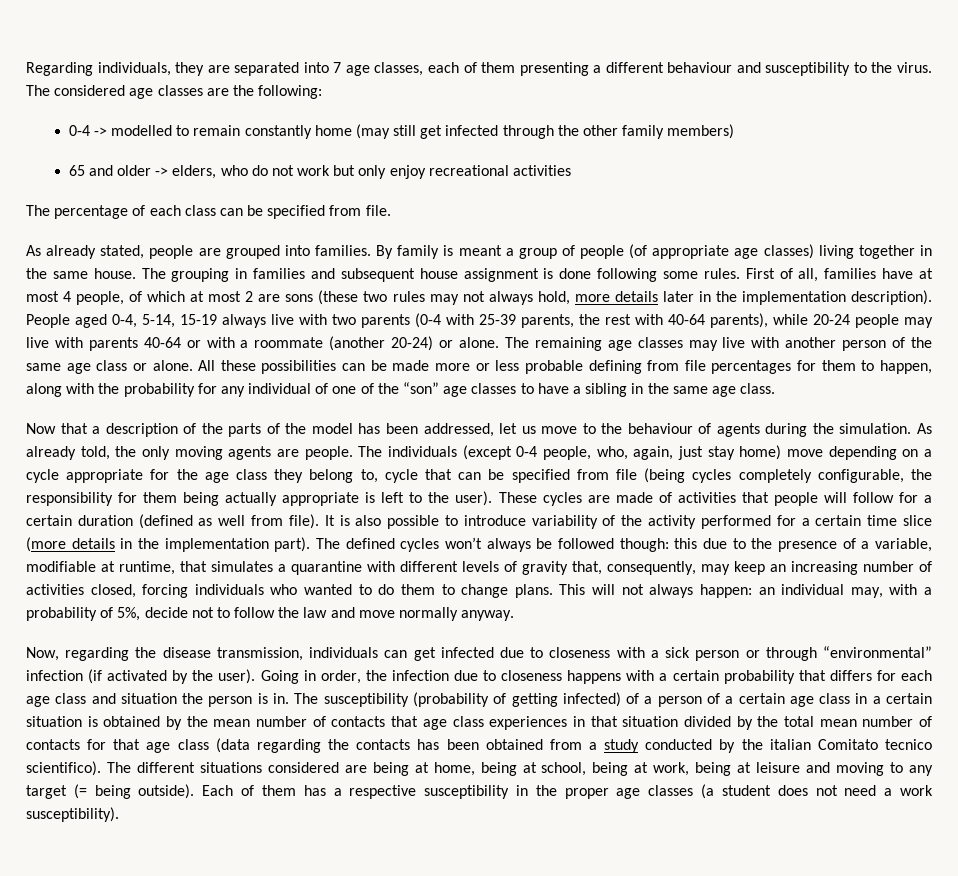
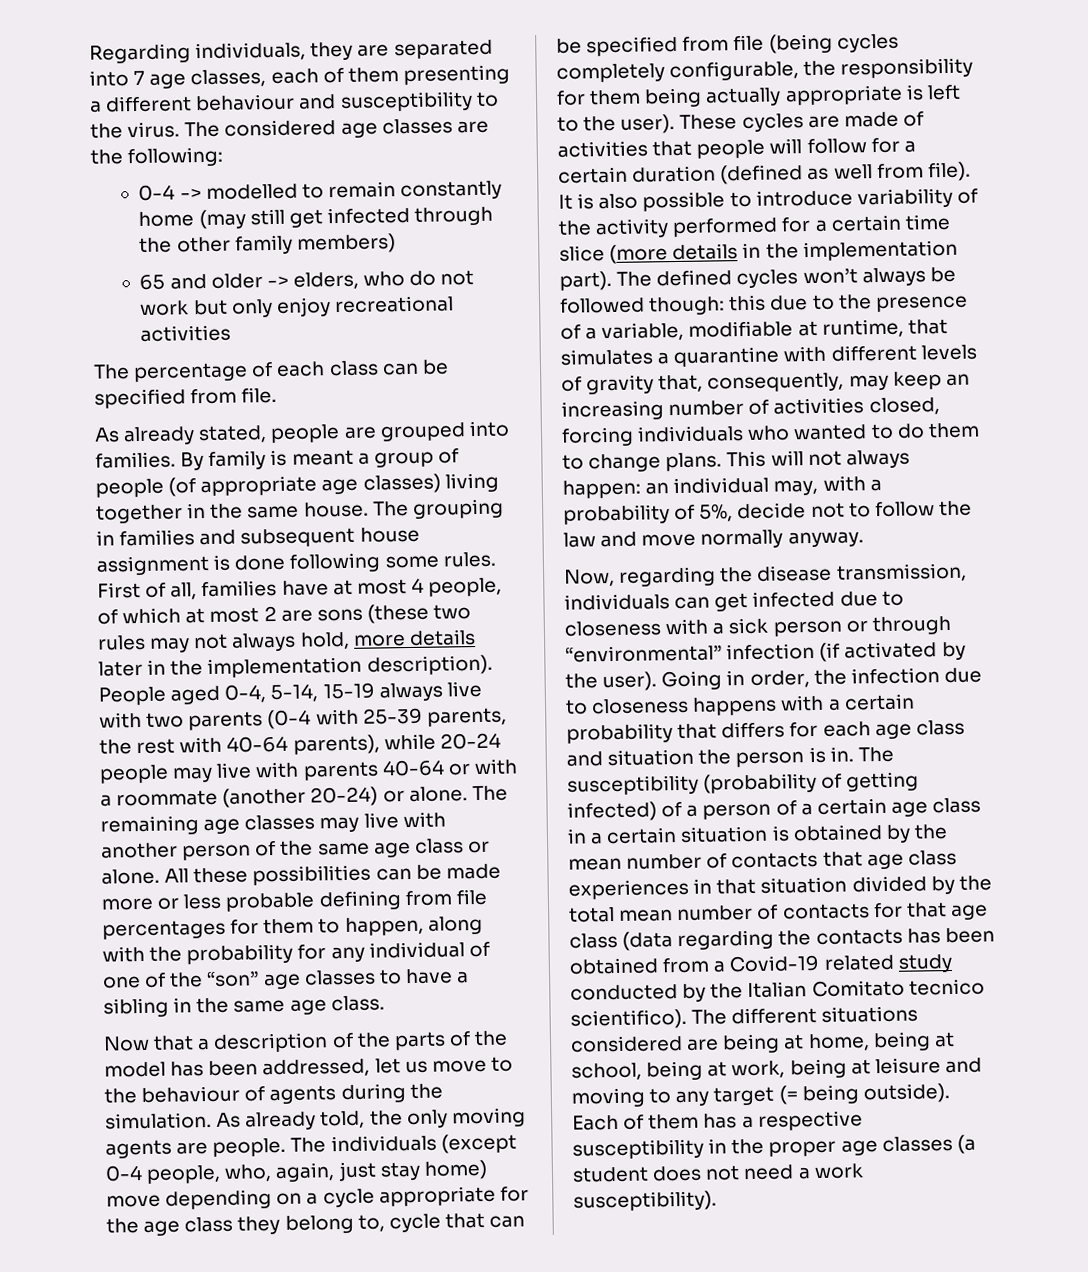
- The susceptibility (probability of getting infected) of a person of a certain age class in a certain situation is obtained by the mean number of contacts that age class experiences in that situation divided by the total mean number of contacts for that age class (data regarding the contacts has been obtained from a study conducted by the italian Comitato tecnico scientifico).
+ The susceptibility (probability of getting infected) of a person of a certain age class in a certain situation is obtained by the mean number of contacts that age class experiences in that situation divided by the total mean number of contacts for that age class (data regarding the contacts has been obtained from a Covid-19 related study conducted by the Italian Comitato tecnico scientifico).

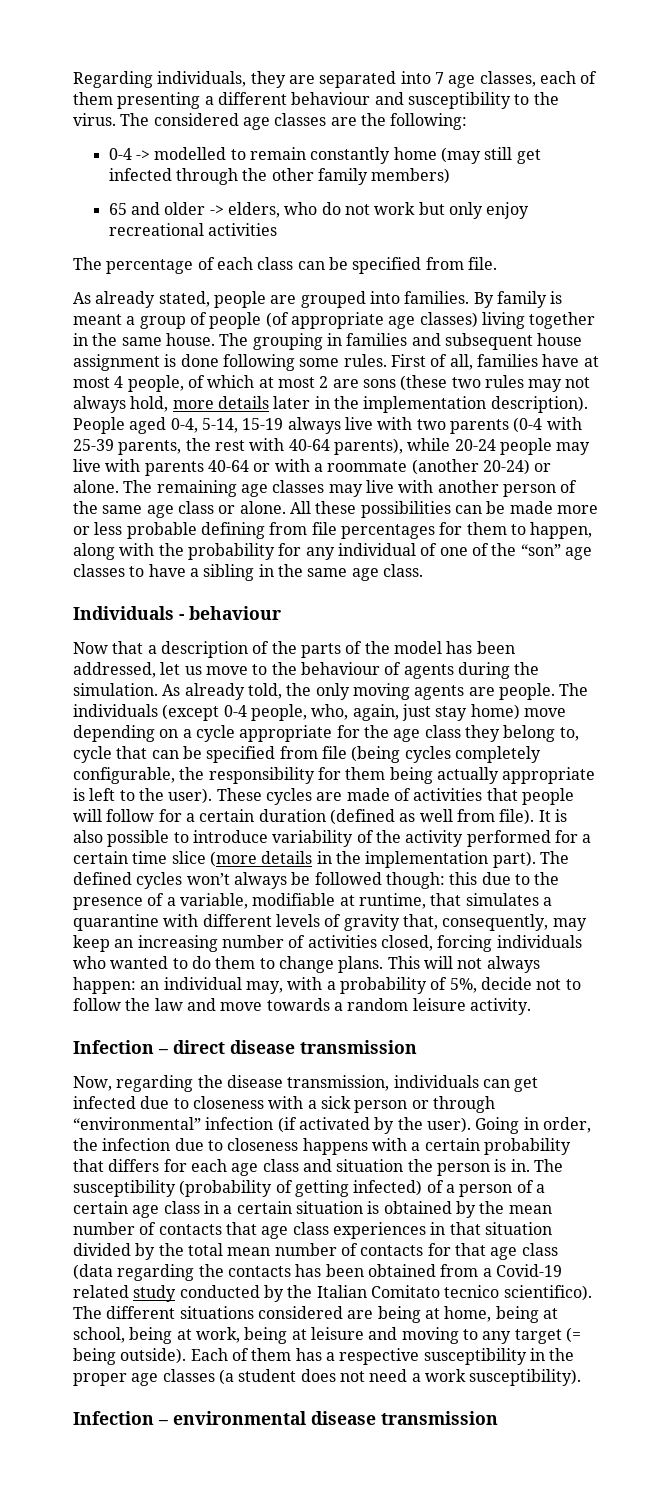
+ Individuals - behaviour
- This will not always happen: an individual may, with a probability of 5%, decide not to follow the law and move normally anyway.
+ This will not always happen: an individual may, with a probability of 5%, decide not to follow the law and move towards a random leisure activity.
+ Infection – direct disease transmission
+ Infection – environmental disease transmission

